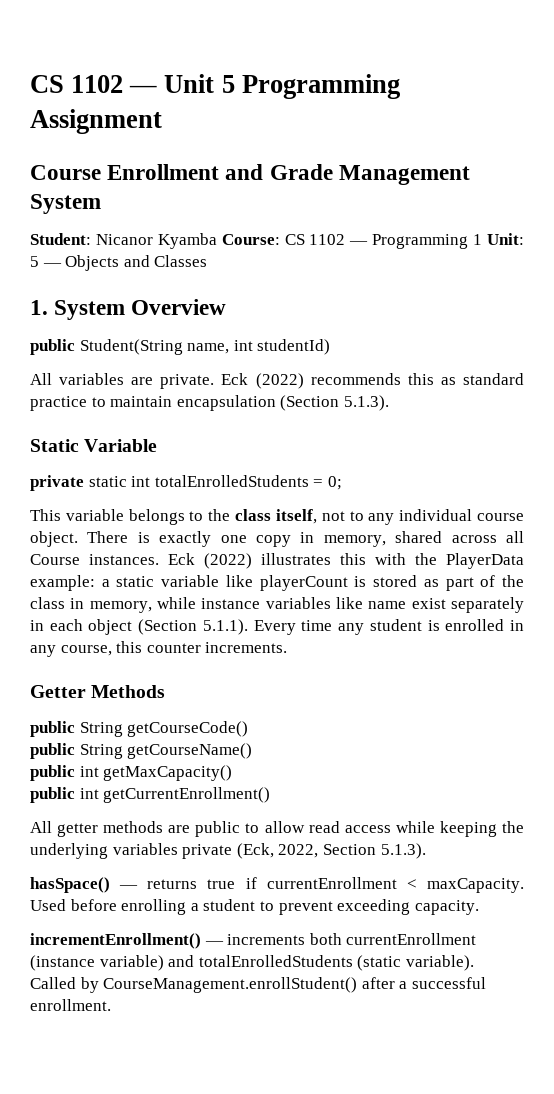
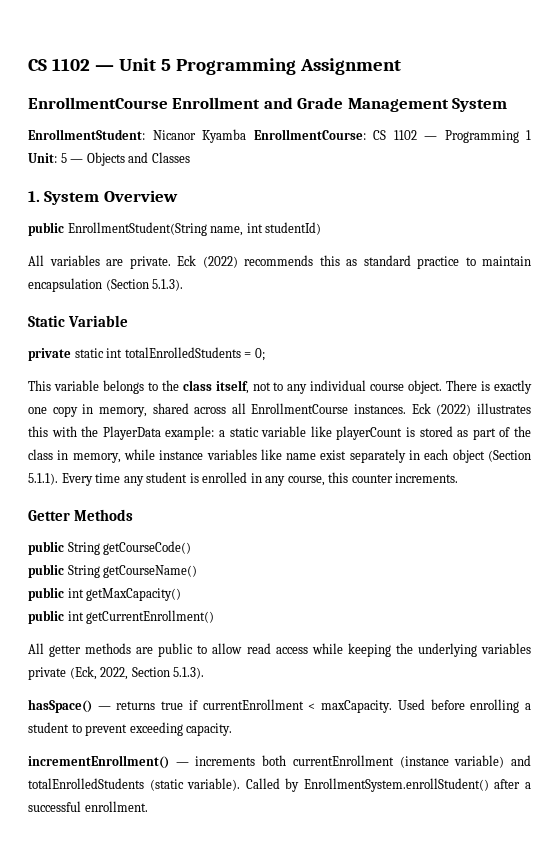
- Course Enrollment and Grade Management System
+ EnrollmentCourse Enrollment and Grade Management System
- Student: Nicanor Kyamba Course: CS 1102 — Programming 1 Unit: 5 — Objects and Classes
+ EnrollmentStudent: Nicanor Kyamba EnrollmentCourse: CS 1102 — Programming 1 Unit: 5 — Objects and Classes
- public Student(String name, int studentId)
+ public EnrollmentStudent(String name, int studentId)
- There is exactly one copy in memory, shared across all Course instances.
+ There is exactly one copy in memory, shared across all EnrollmentCourse instances.
- Called by CourseManagement.enrollStudent() after a successful enrollment.
+ Called by EnrollmentSystem.enrollStudent() after a successful enrollment.

